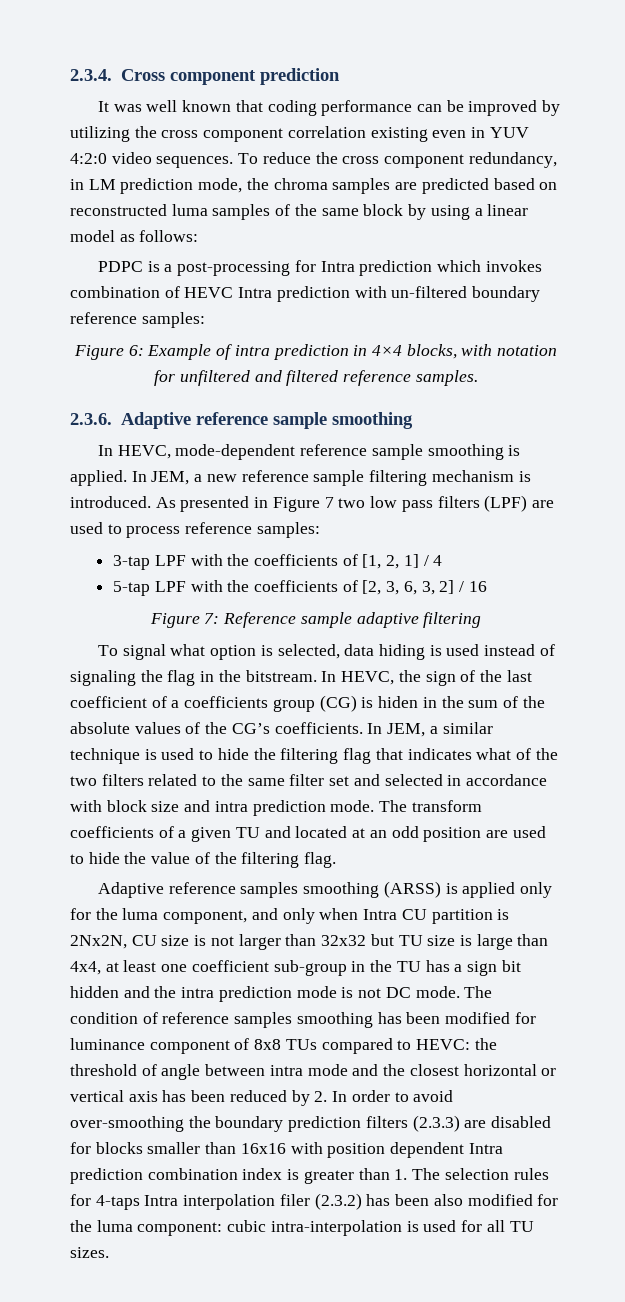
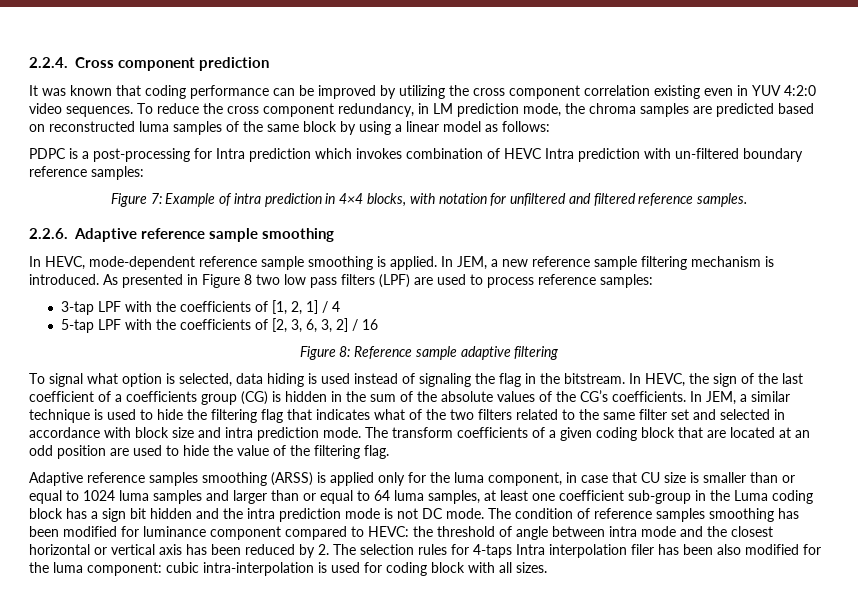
- 2.3.4. Cross component prediction
+ 2.2.4. Cross component prediction
- It was well known that coding performance can be improved by utilizing the cross component correlation existing even in YUV 4:2:0 video sequences.
+ It was known that coding performance can be improved by utilizing the cross component correlation existing even in YUV 4:2:0 video sequences.
- Figure 6: Example of intra prediction in 4×4 blocks, with notation for unfiltered and filtered reference samples.
+ Figure 7: Example of intra prediction in 4×4 blocks, with notation for unfiltered and filtered reference samples.
- 2.3.6. Adaptive reference sample smoothing
+ 2.2.6. Adaptive reference sample smoothing
- As presented in Figure 7 two low pass filters (LPF) are used to process reference samples:
+ As presented in Figure 8 two low pass filters (LPF) are used to process reference samples:
- Figure 7: Reference sample adaptive filtering
+ Figure 8: Reference sample adaptive filtering
- In HEVC, the sign of the last coefficient of a coefficients group (CG) is hiden in the sum of the absolute values of the CG’s coefficients.
+ In HEVC, the sign of the last coefficient of a coefficients group (CG) is hidden in the sum of the absolute values of the CG’s coefficients.
- The transform coefficients of a given TU and located at an odd position are used to hide the value of the filtering flag.
+ The transform coefficients of a given coding block that are located at an odd position are used to hide the value of the filtering flag.
- Adaptive reference samples smoothing (ARSS) is applied only for the luma component, and only when Intra CU partition is 2Nx2N, CU size is not larger than 32x32 but TU size is large than 4x4, at least one coefficient sub-group in the TU has a sign bit hidden and the intra prediction mode is not DC mode.
+ Adaptive reference samples smoothing (ARSS) is applied only for the luma component, in case that CU size is smaller than or equal to 1024 luma samples and larger than or equal to 64 luma samples, at least one coefficient sub-group in the Luma coding block has a sign bit hidden and the intra prediction mode is not DC mode.
- The condition of reference samples smoothing has been modified for luminance component of 8x8 TUs compared to HEVC: the threshold of angle between intra mode and the closest horizontal or vertical axis has been reduced by 2. In order to avoid over-smoothing the boundary prediction filters (2.3.3) are disabled for blocks smaller than 16x16 with position dependent Intra prediction combination index is greater than 1. The selection rules for 4-taps Intra interpolation filer (2.3.2) has been also modified for the luma component: cubic intra-interpolation is used for all TU sizes.
+ The condition of reference samples smoothing has been modified for luminance component compared to HEVC: the threshold of angle between intra mode and the closest horizontal or vertical axis has been reduced by 2. The selection rules for 4-taps Intra interpolation filer has been also modified for the luma component: cubic intra-interpolation is used for coding block with all sizes.

